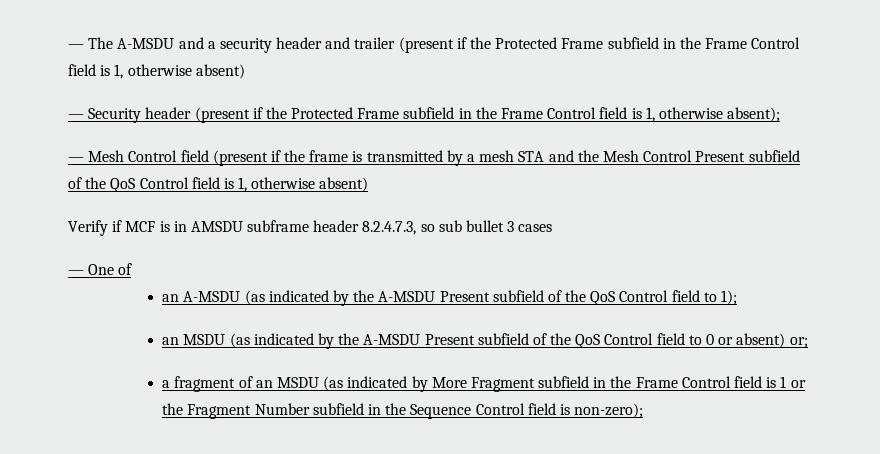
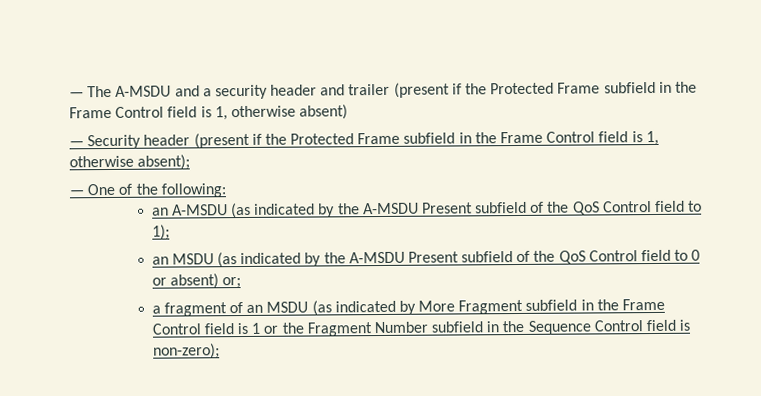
- — Mesh Control field (present if the frame is transmitted by a mesh STA and the Mesh Control Present subfield of the QoS Control field is 1, otherwise absent)
- Verify if MCF is in AMSDU subframe header 8.2.4.7.3, so sub bullet 3 cases
- — One of
+ — One of the following:

